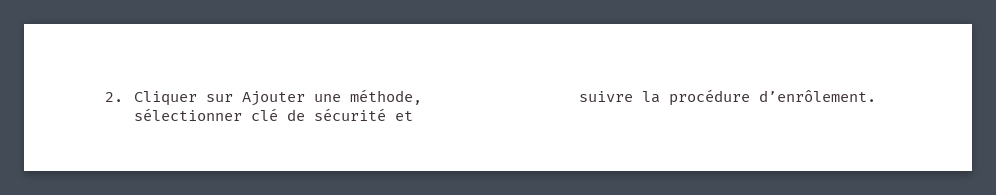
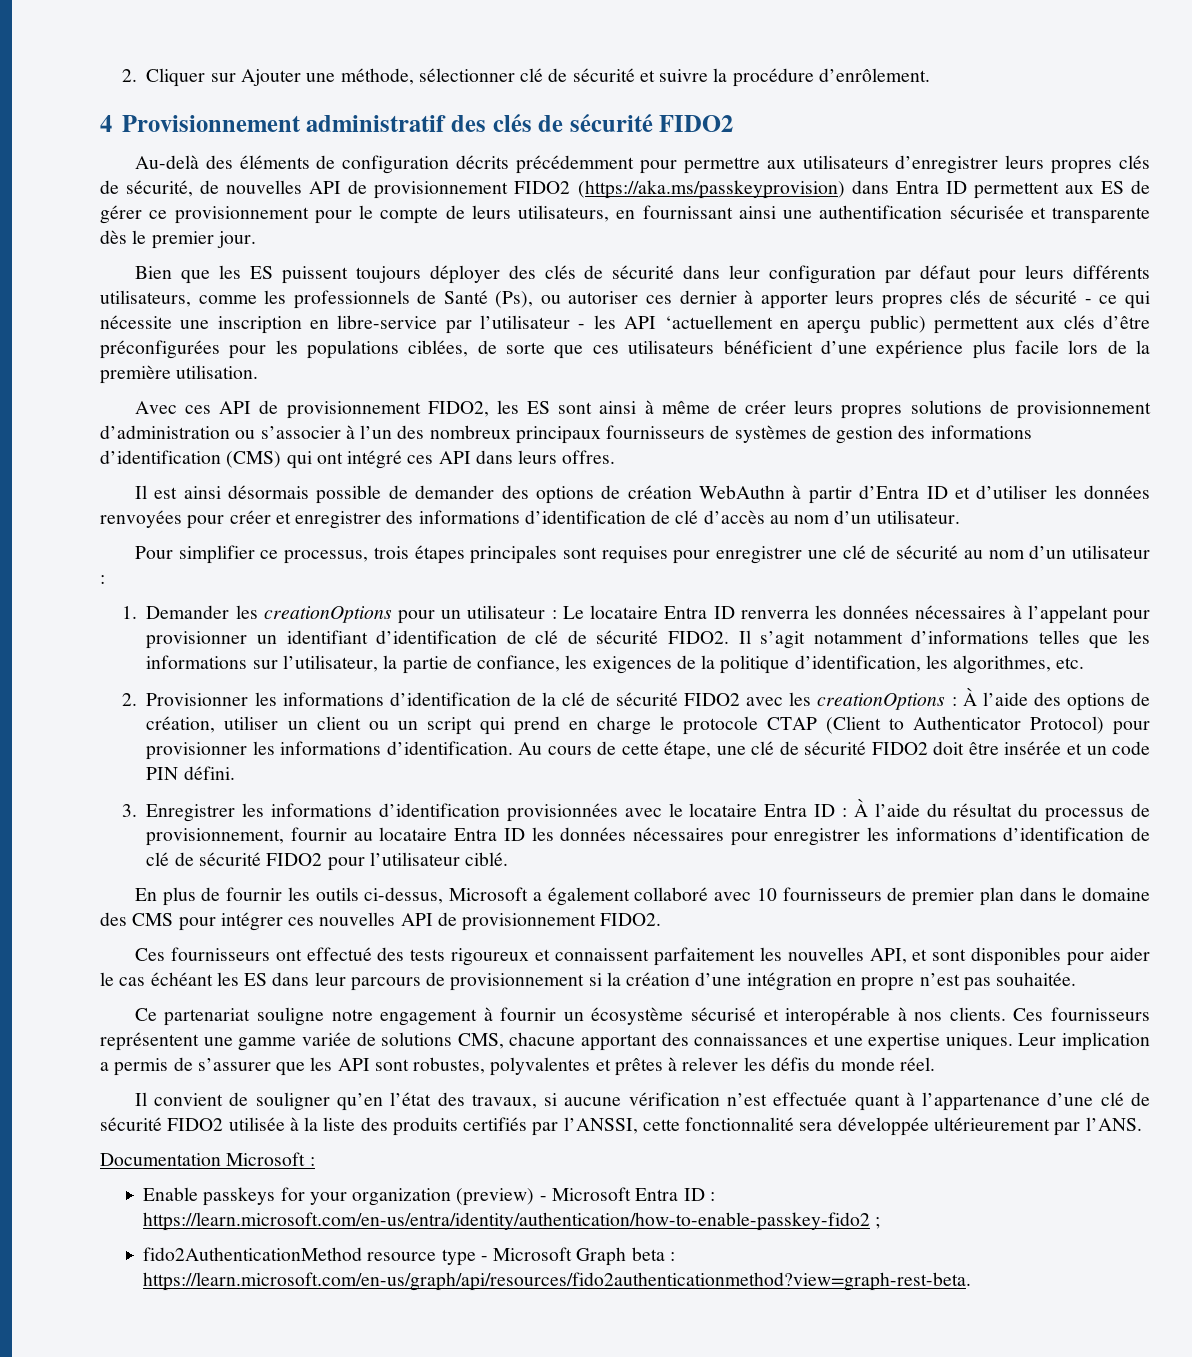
+ 4 Provisionnement administratif des clés de sécurité FIDO2
+ Au-delà des éléments de configuration décrits précédemment pour permettre aux utilisateurs d’enregistrer leurs propres clés de sécurité, de nouvelles API de provisionnement FIDO2 (https://aka.ms/passkeyprovision) dans Entra ID permettent aux ES de gérer ce provisionnement pour le compte de leurs utilisateurs, en fournissant ainsi une authentification sécurisée et transparente dès le premier jour.
+ Bien que les ES puissent toujours déployer des clés de sécurité dans leur configuration par défaut pour leurs différents utilisateurs, comme les professionnels de Santé (Ps), ou autoriser ces dernier à apporter leurs propres clés de sécurité - ce qui nécessite une inscription en libre-service par l’utilisateur - les API ‘actuellement en aperçu public) permettent aux clés d’être préconfigurées pour les populations ciblées, de sorte que ces utilisateurs bénéficient d’une expérience plus facile lors de la première utilisation.
+ Avec ces API de provisionnement FIDO2, les ES sont ainsi à même de créer leurs propres solutions de provisionnement d’administration ou s’associer à l’un des nombreux principaux fournisseurs de systèmes de gestion des informations d’identification (CMS) qui ont intégré ces API dans leurs offres.
+ Il est ainsi désormais possible de demander des options de création WebAuthn à partir d’Entra ID et d’utiliser les données renvoyées pour créer et enregistrer des informations d’identification de clé d’accès au nom d’un utilisateur.
+ Pour simplifier ce processus, trois étapes principales sont requises pour enregistrer une clé de sécurité au nom d’un utilisateur :
+ 1. Demander les creationOptions pour un utilisateur : Le locataire Entra ID renverra les données nécessaires à l’appelant pour provisionner un identifiant d’identification de clé de sécurité FIDO2. Il s’agit notamment d’informations telles que les informations sur l’utilisateur, la partie de confiance, les exigences de la politique d’identification, les algorithmes, etc.
+ 2. Provisionner les informations d’identification de la clé de sécurité FIDO2 avec les creationOptions : À l’aide des options de création, utiliser un client ou un script qui prend en charge le protocole CTAP (Client to Authenticator Protocol) pour provisionner les informations d’identification. Au cours de cette étape, une clé de sécurité FIDO2 doit être insérée et un code PIN défini.
+ 3. Enregistrer les informations d’identification provisionnées avec le locataire Entra ID : À l’aide du résultat du processus de provisionnement, fournir au locataire Entra ID les données nécessaires pour enregistrer les informations d’identification de clé de sécurité FIDO2 pour l’utilisateur ciblé.
+ En plus de fournir les outils ci-dessus, Microsoft a également collaboré avec 10 fournisseurs de premier plan dans le domaine des CMS pour intégrer ces nouvelles API de provisionnement FIDO2.
+ Ces fournisseurs ont effectué des tests rigoureux et connaissent parfaitement les nouvelles API, et sont disponibles pour aider le cas échéant les ES dans leur parcours de provisionnement si la création d’une intégration en propre n’est pas souhaitée.
+ Ce partenariat souligne notre engagement à fournir un écosystème sécurisé et interopérable à nos clients. Ces fournisseurs représentent une gamme variée de solutions CMS, chacune apportant des connaissances et une expertise uniques. Leur implication a permis de s’assurer que les API sont robustes, polyvalentes et prêtes à relever les défis du monde réel.
+ Il convient de souligner qu’en l’état des travaux, si aucune vérification n’est effectuée quant à l’appartenance d’une clé de sécurité FIDO2 utilisée à la liste des produits certifiés par l’ANSSI, cette fonctionnalité sera développée ultérieurement par l’ANS.
+ Documentation Microsoft :
+ Enable passkeys for your organization (preview) - Microsoft Entra ID : https://learn.microsoft.com/en-us/entra/identity/authentication/how-to-enable-passkey-fido2 ;
+ fido2AuthenticationMethod resource type - Microsoft Graph beta : https://learn.microsoft.com/en-us/graph/api/resources/fido2authenticationmethod?view=graph-rest-beta.

